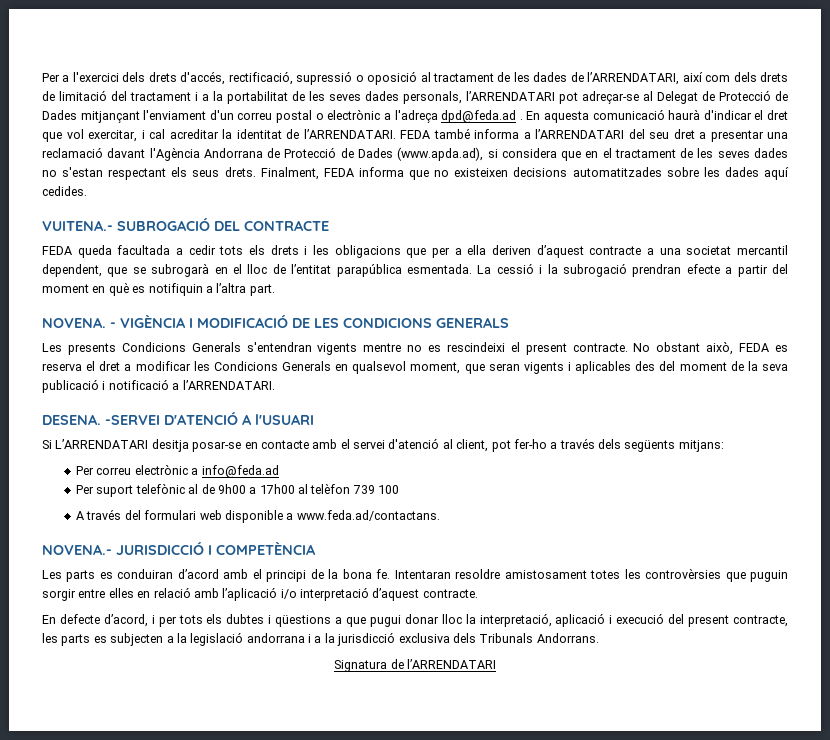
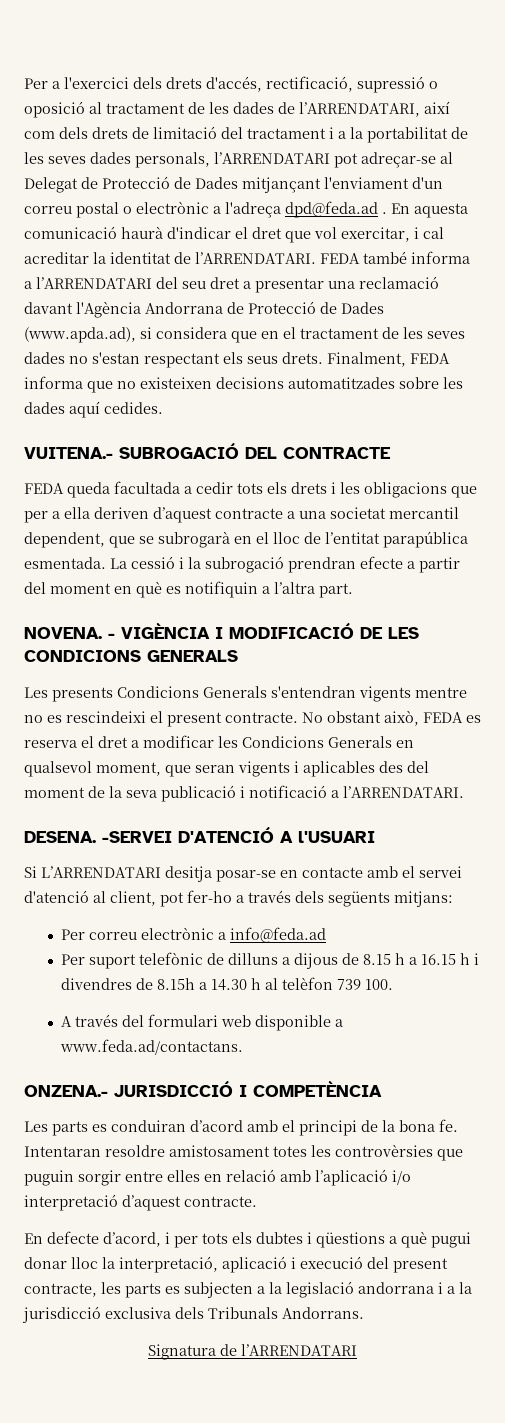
- Per suport telefònic al de 9h00 a 17h00 al telèfon 739 100
+ Per suport telefònic de dilluns a dijous de 8.15 h a 16.15 h i divendres de 8.15h a 14.30 h al telèfon 739 100.
- NOVENA.- JURISDICCIÓ I COMPETÈNCIA
+ ONZENA.- JURISDICCIÓ I COMPETÈNCIA
- En defecte d’acord, i per tots els dubtes i qüestions a que pugui donar lloc la interpretació, aplicació i execució del present contracte, les parts es subjecten a la legislació andorrana i a la jurisdicció exclusiva dels Tribunals Andorrans.
+ En defecte d’acord, i per tots els dubtes i qüestions a què pugui donar lloc la interpretació, aplicació i execució del present contracte, les parts es subjecten a la legislació andorrana i a la jurisdicció exclusiva dels Tribunals Andorrans.

